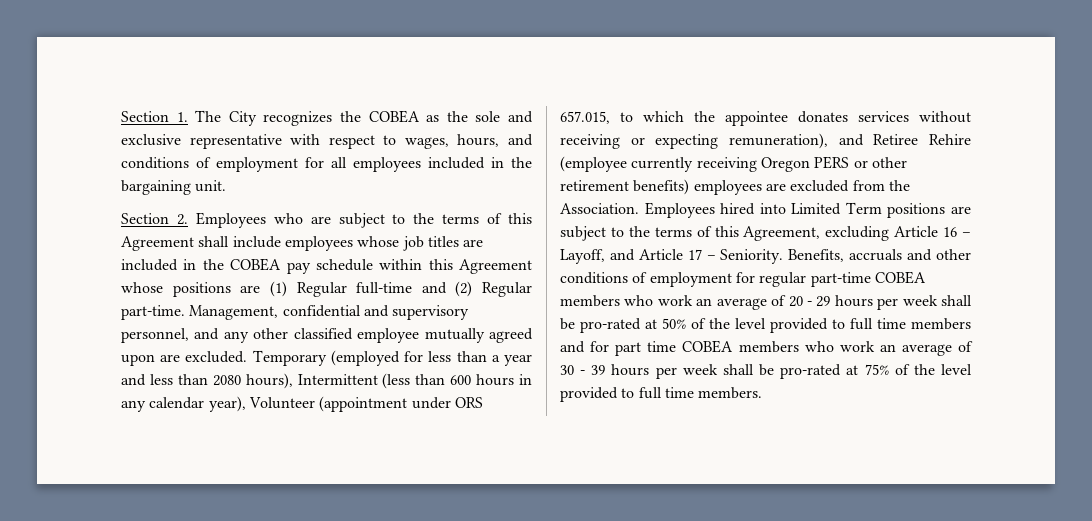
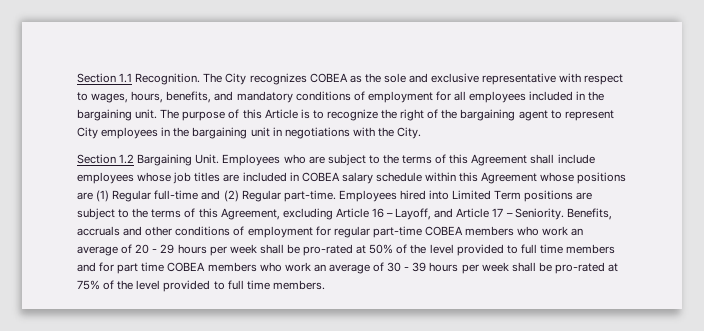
- Section 1. The City recognizes the COBEA as the sole and exclusive representative with respect to wages, hours, and conditions of employment for all employees included in the bargaining unit.
- Section 2. Employees who are subject to the terms of this Agreement shall include employees whose job titles are included in the COBEA pay schedule within this Agreement whose positions are (1) Regular full-time and (2) Regular part-time.
+ Section 1.1 Recognition. The City recognizes COBEA as the sole and exclusive representative with respect to wages, hours, benefits, and mandatory conditions of employment for all employees included in the bargaining unit. The purpose of this Article is to recognize the right of the bargaining agent to represent City employees in the bargaining unit in negotiations with the City.
+ Section 1.2 Bargaining Unit. Employees who are subject to the terms of this Agreement shall include employees whose job titles are included in COBEA salary schedule within this Agreement whose positions are (1) Regular full-time and (2) Regular part-time.
- Management, confidential and supervisory personnel, and any other classified employee mutually agreed upon are excluded. Temporary (employed for less than a year and less than 2080 hours), Intermittent (less than 600 hours in any calendar year), Volunteer (appointment under ORS 657.015, to which the appointee donates services without receiving or expecting remuneration), and Retiree Rehire (employee currently receiving Oregon PERS or other retirement benefits) employees are excluded from the Association.

